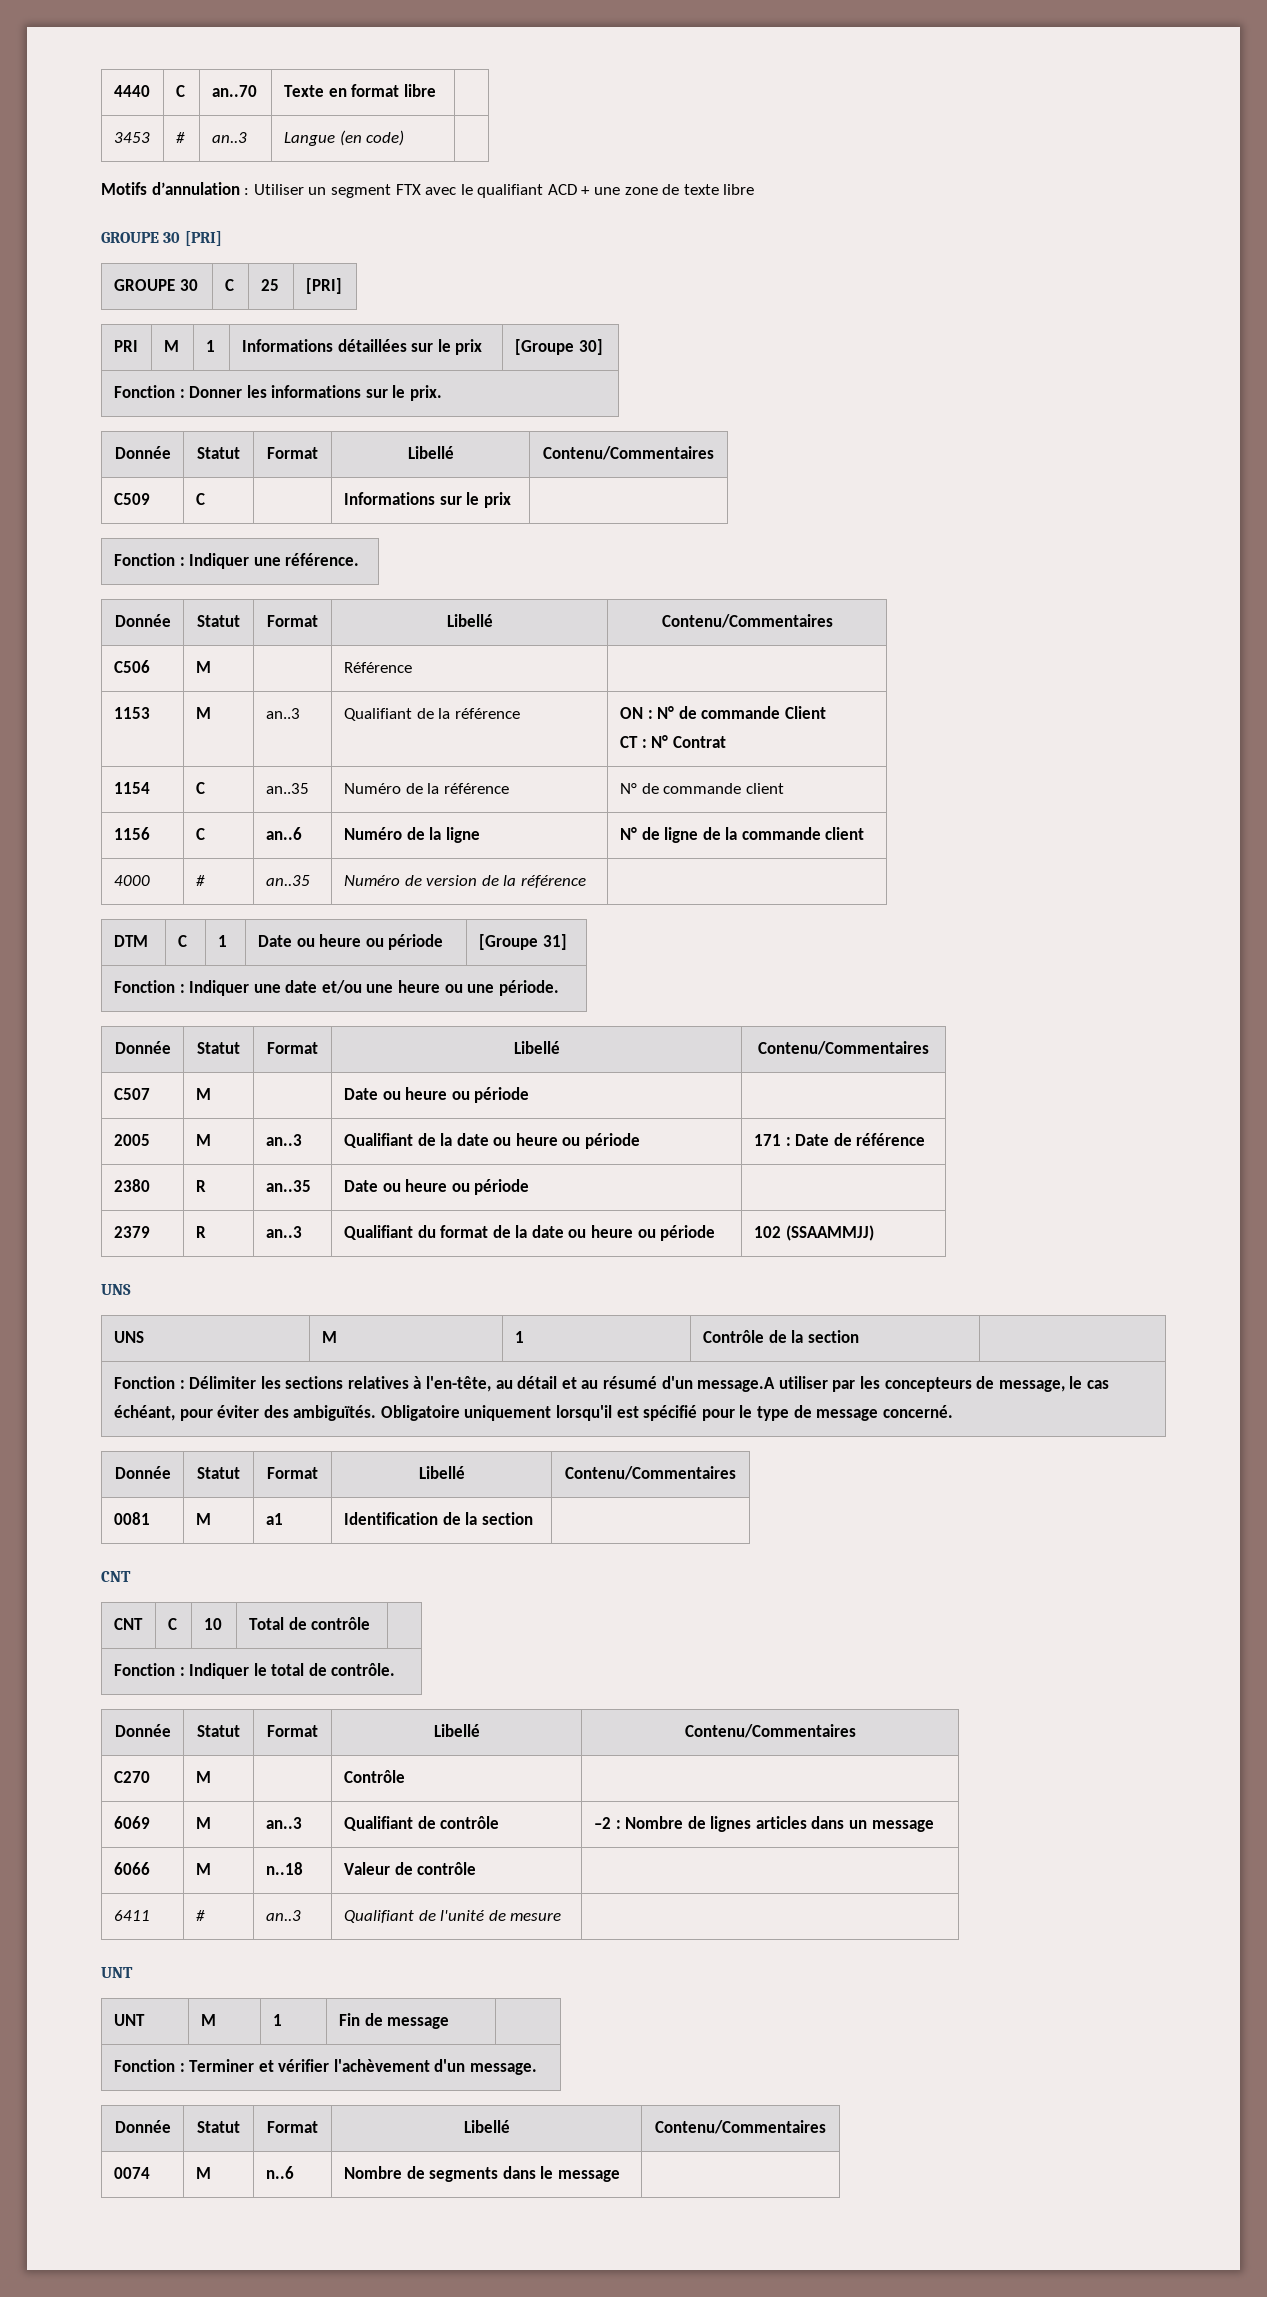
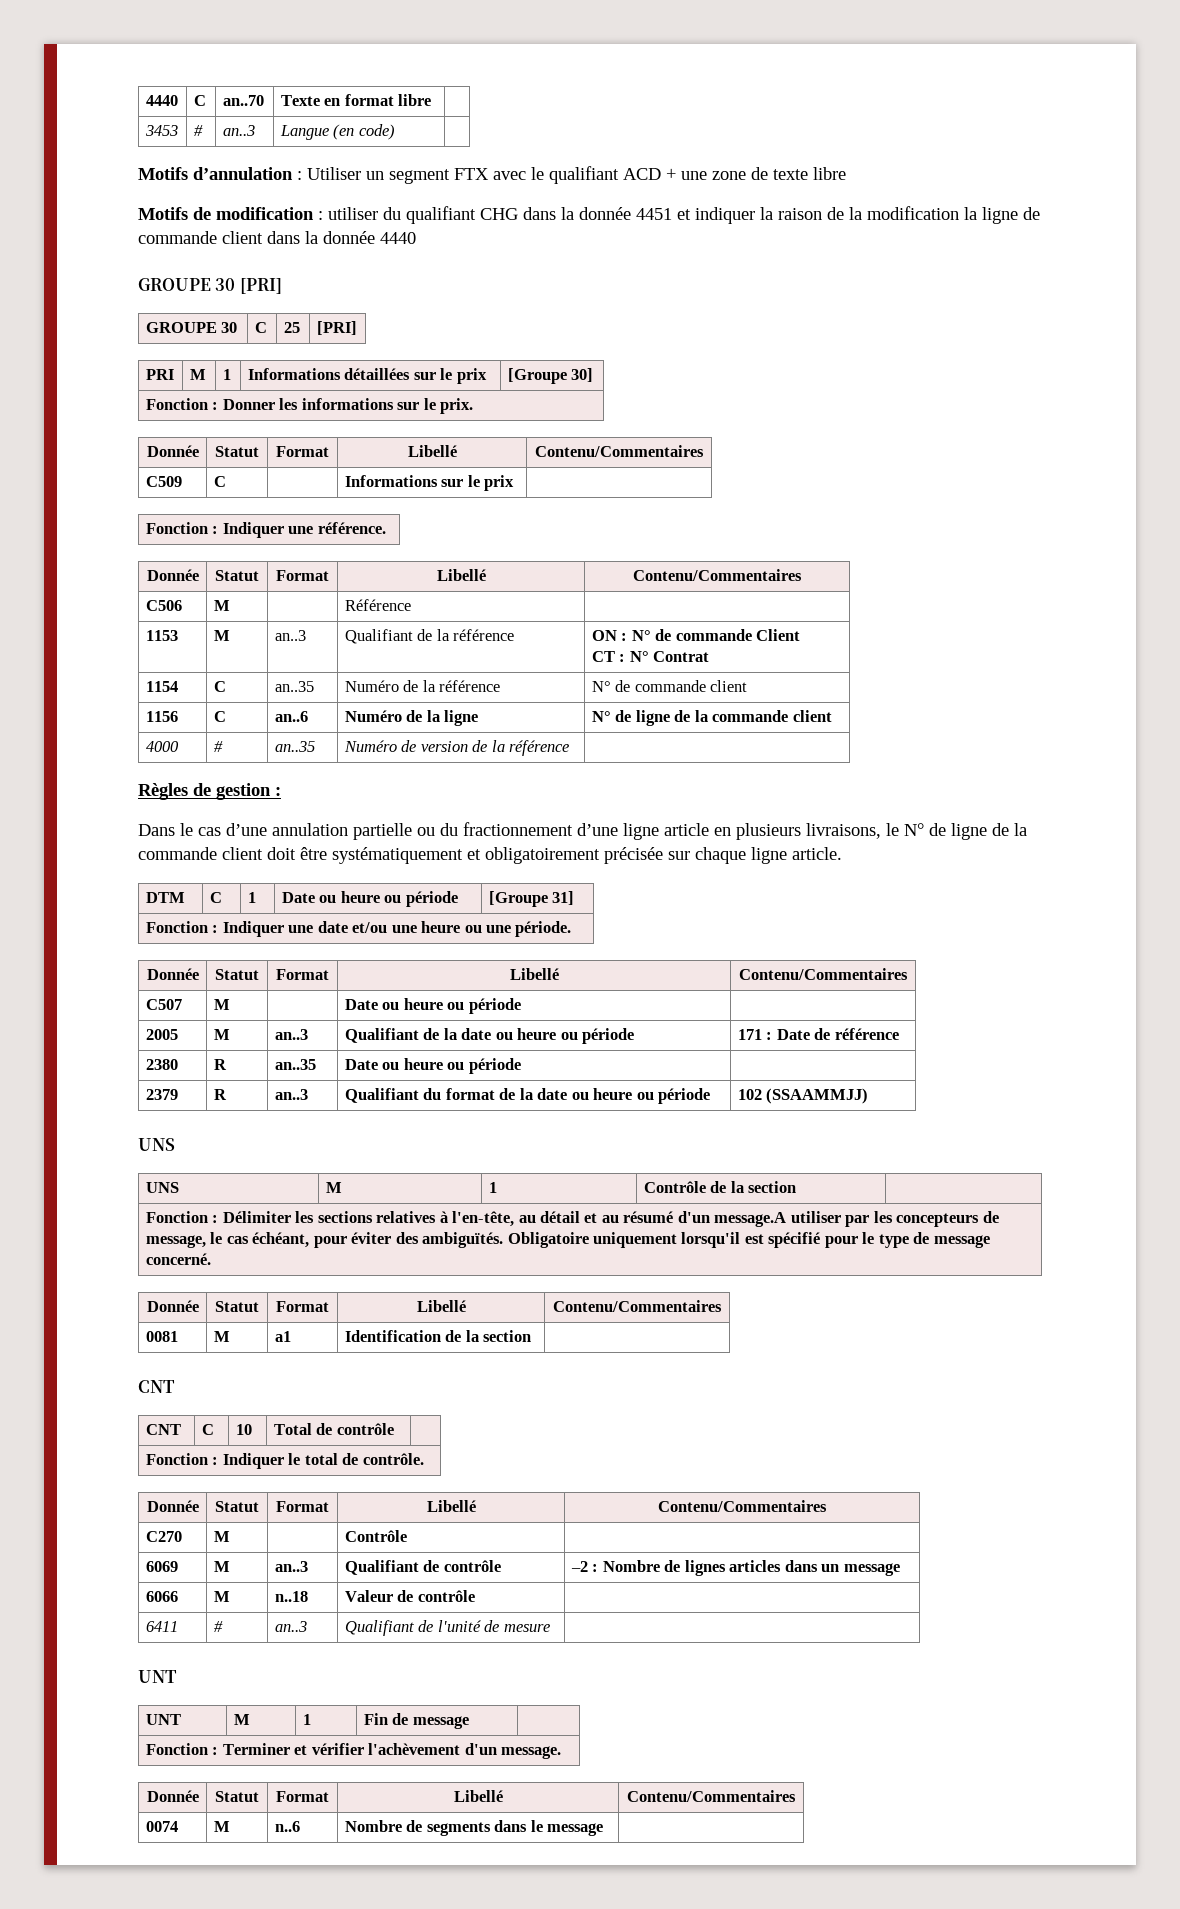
+ Motifs de modification : utiliser du qualifiant CHG dans la donnée 4451 et indiquer la raison de la modification la ligne de commande client dans la donnée 4440
+ Règles de gestion :
+ Dans le cas d’une annulation partielle ou du fractionnement d’une ligne article en plusieurs livraisons, le N° de ligne de la commande client doit être systématiquement et obligatoirement précisée sur chaque ligne article.

